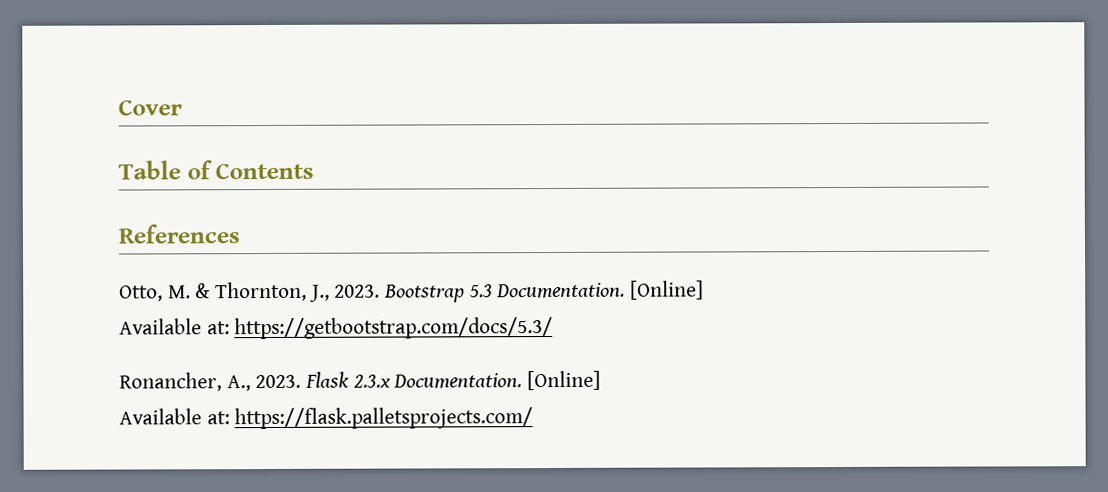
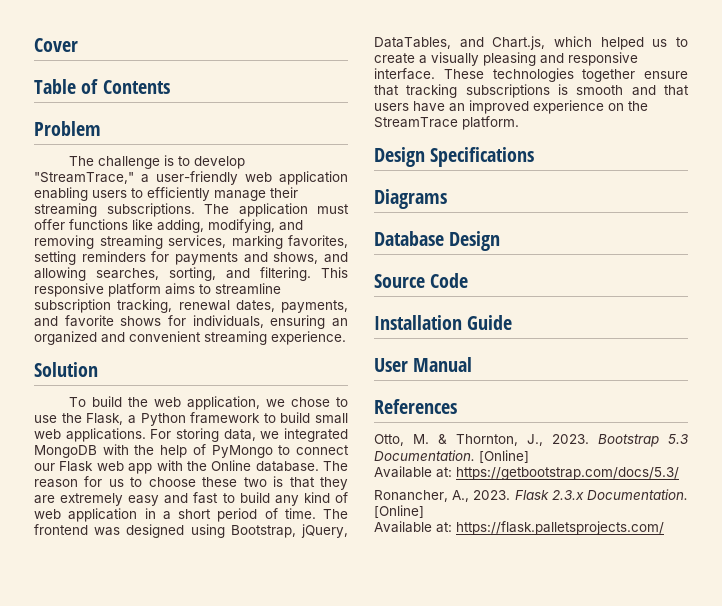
+ Problem
+ The challenge is to develop "StreamTrace," a user-friendly web application enabling users to efficiently manage their streaming subscriptions. The application must offer functions like adding, modifying, and removing streaming services, marking favorites, setting reminders for payments and shows, and allowing searches, sorting, and filtering. This responsive platform aims to streamline subscription tracking, renewal dates, payments, and favorite shows for individuals, ensuring an organized and convenient streaming experience.
+ Solution
+ To build the web application, we chose to use the Flask, a Python framework to build small web applications. For storing data, we integrated MongoDB with the help of PyMongo to connect our Flask web app with the Online database. The reason for us to choose these two is that they are extremely easy and fast to build any kind of web application in a short period of time. The frontend was designed using Bootstrap, jQuery, DataTables, and Chart.js, which helped us to create a visually pleasing and responsive interface. These technologies together ensure that tracking subscriptions is smooth and that users have an improved experience on the StreamTrace platform.
+ Design Specifications
+ Diagrams
+ Database Design
+ Source Code
+ Installation Guide
+ User Manual

